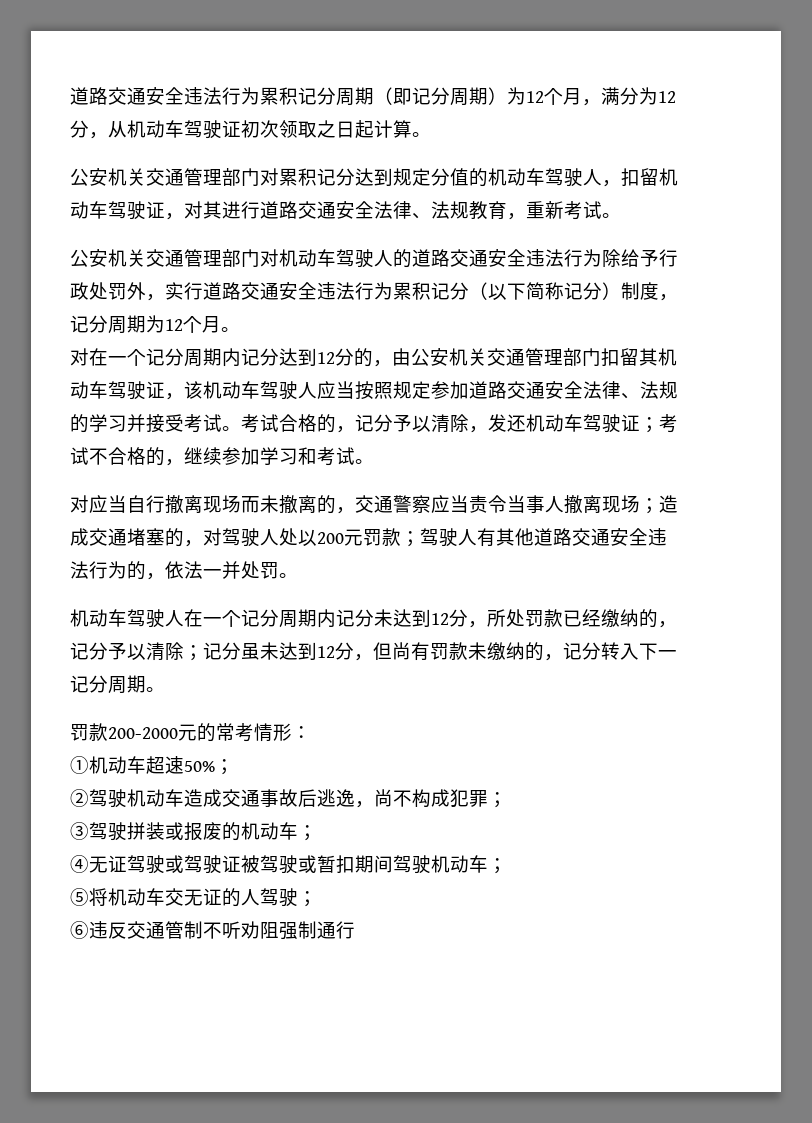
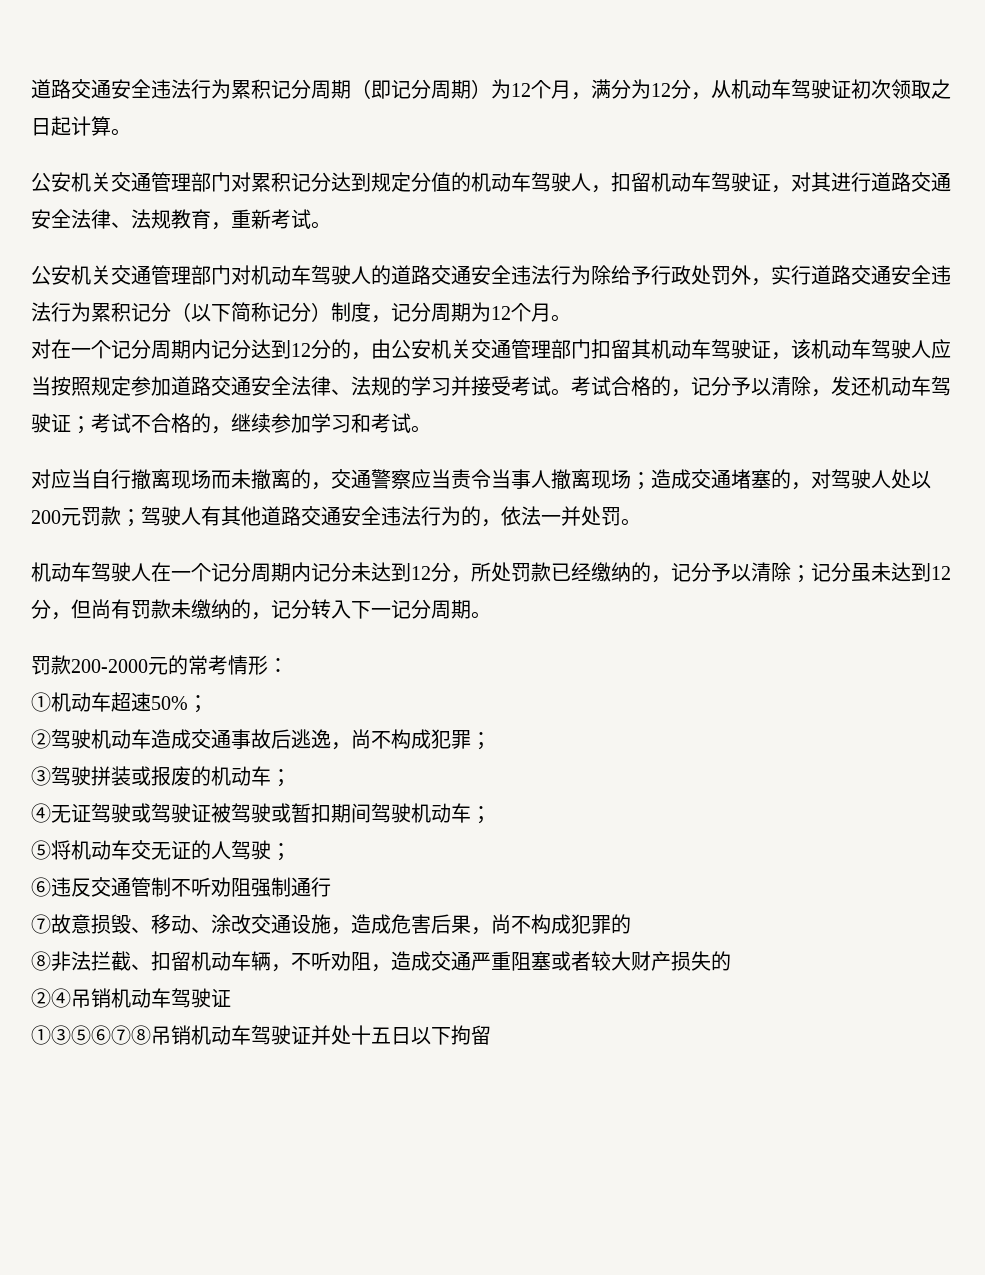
+ ⑦故意损毁、移动、涂改交通设施，造成危害后果，尚不构成犯罪的
+ ⑧非法拦截、扣留机动车辆，不听劝阻，造成交通严重阻塞或者较大财产损失的
+ ②④吊销机动车驾驶证
+ ①③⑤⑥⑦⑧吊销机动车驾驶证并处十五日以下拘留

